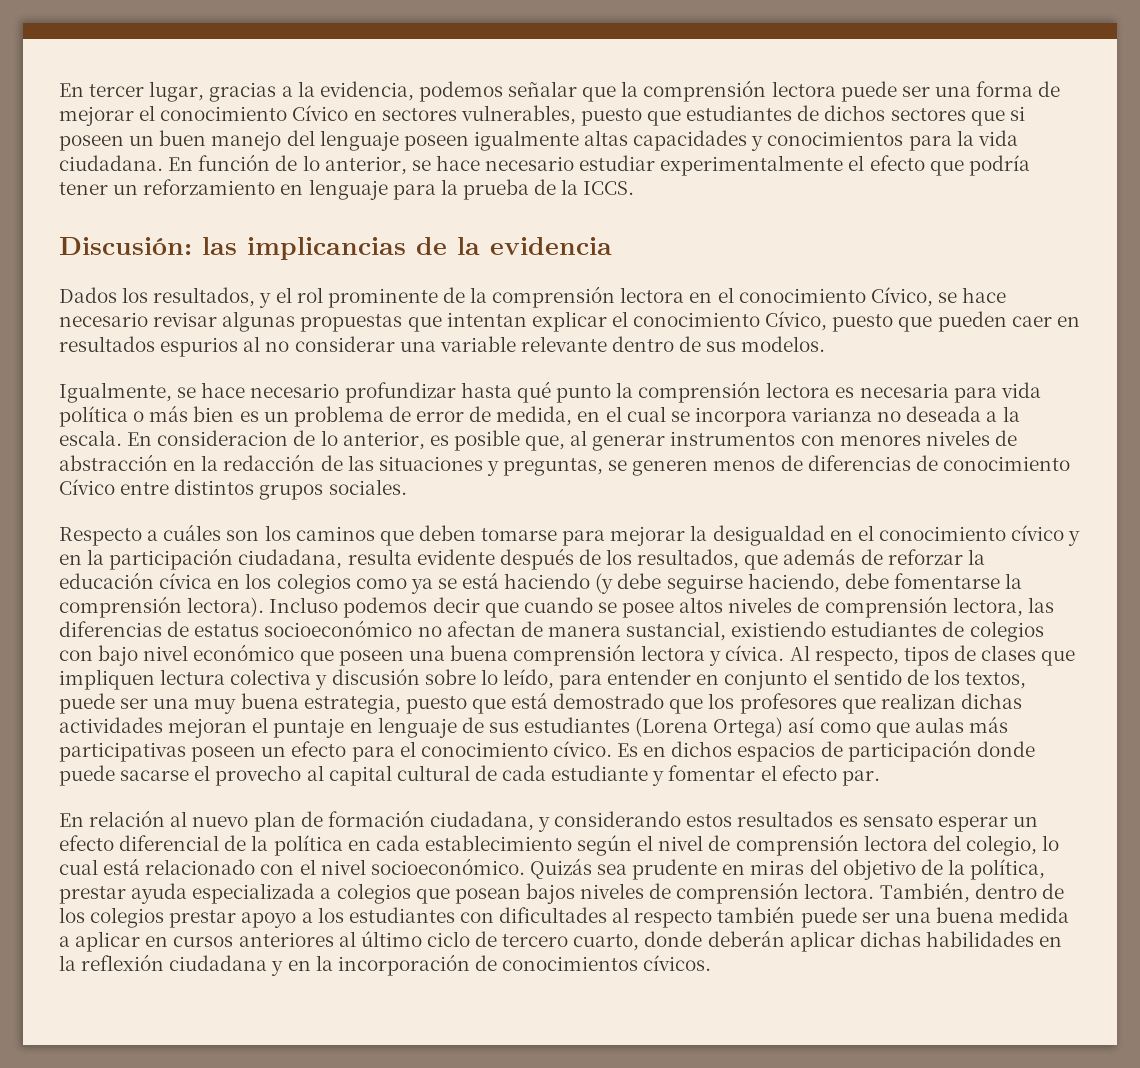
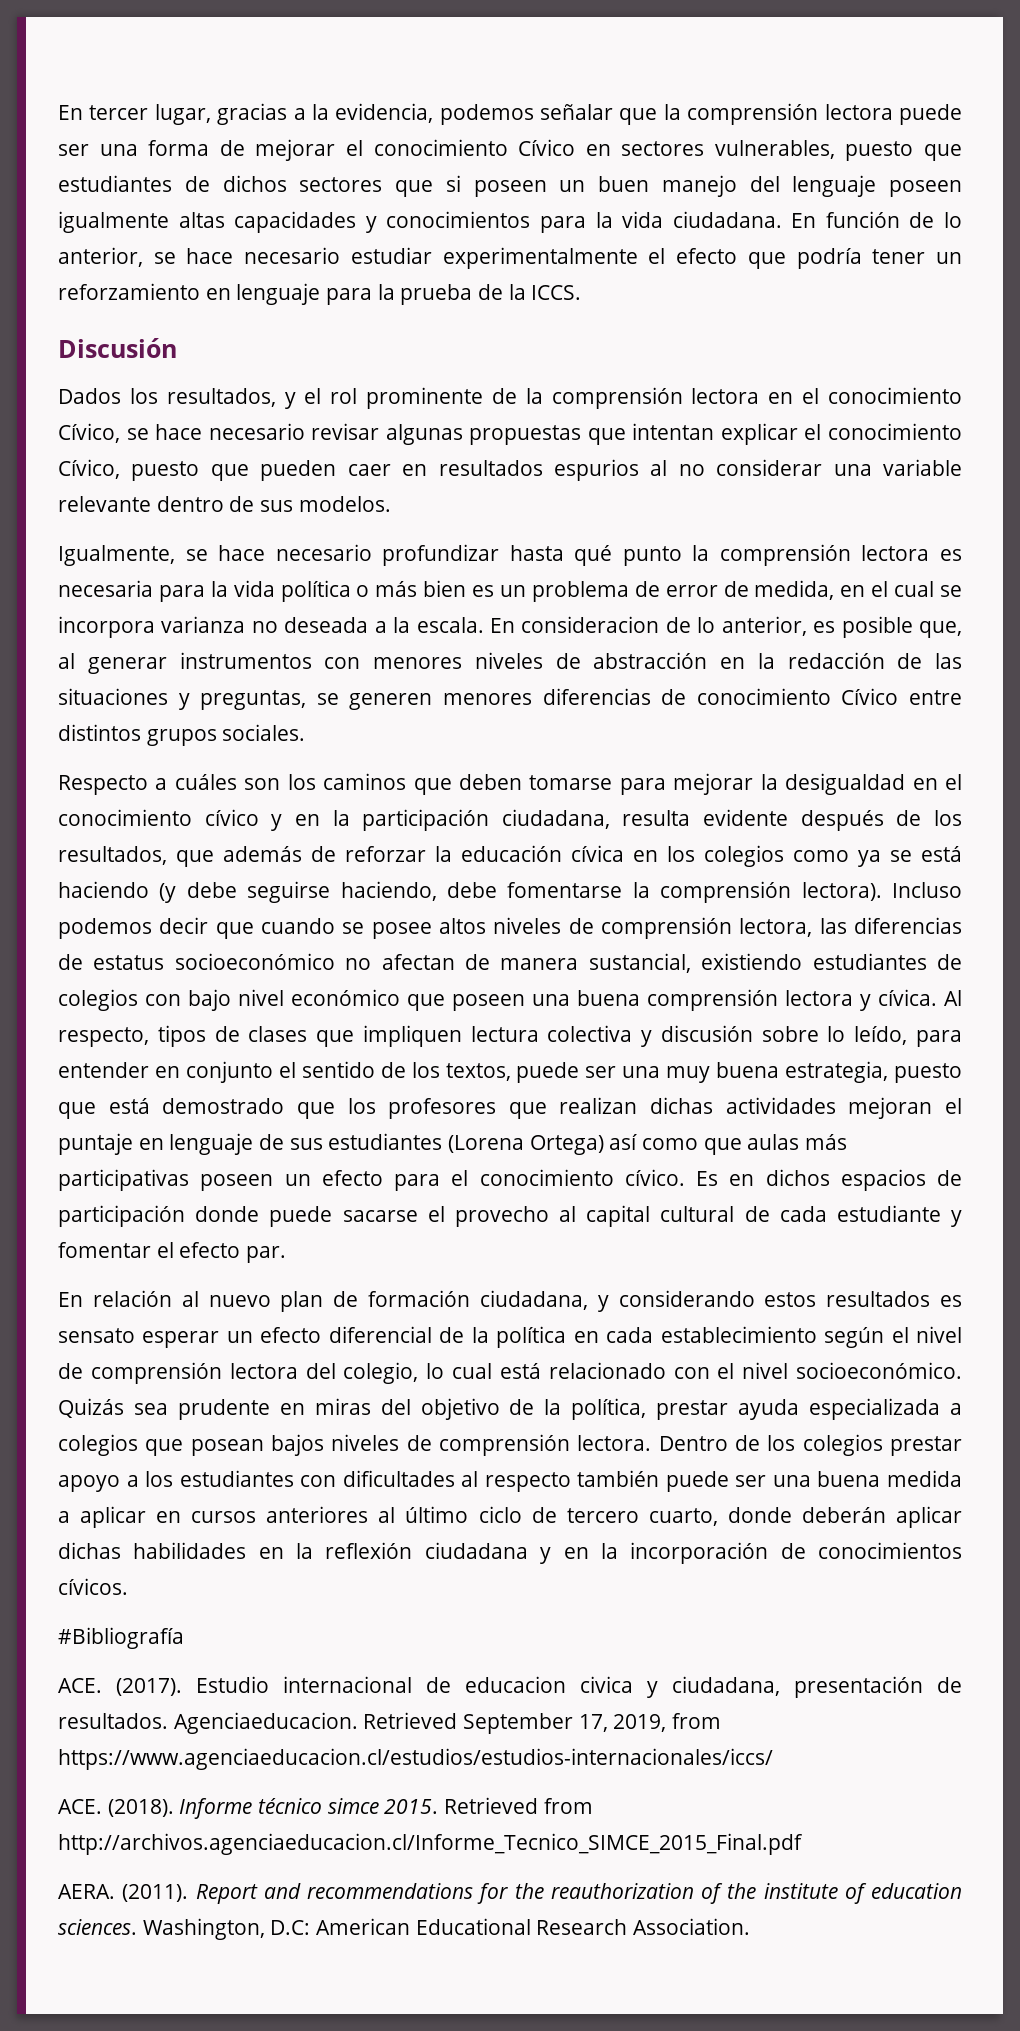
- Discusión: las implicancias de la evidencia
+ Discusión
- Igualmente, se hace necesario profundizar hasta qué punto la comprensión lectora es necesaria para vida política o más bien es un problema de error de medida, en el cual se incorpora varianza no deseada a la escala.
+ Igualmente, se hace necesario profundizar hasta qué punto la comprensión lectora es necesaria para la vida política o más bien es un problema de error de medida, en el cual se incorpora varianza no deseada a la escala.
- En consideracion de lo anterior, es posible que, al generar instrumentos con menores niveles de abstracción en la redacción de las situaciones y preguntas, se generen menos de diferencias de conocimiento Cívico entre distintos grupos sociales.
+ En consideracion de lo anterior, es posible que, al generar instrumentos con menores niveles de abstracción en la redacción de las situaciones y preguntas, se generen menores diferencias de conocimiento Cívico entre distintos grupos sociales.
- También, dentro de los colegios prestar apoyo a los estudiantes con dificultades al respecto también puede ser una buena medida a aplicar en cursos anteriores al último ciclo de tercero cuarto, donde deberán aplicar dichas habilidades en la reflexión ciudadana y en la incorporación de conocimientos cívicos.
+ Dentro de los colegios prestar apoyo a los estudiantes con dificultades al respecto también puede ser una buena medida a aplicar en cursos anteriores al último ciclo de tercero cuarto, donde deberán aplicar dichas habilidades en la reflexión ciudadana y en la incorporación de conocimientos cívicos.
+ #Bibliografía
+ ACE. (2017). Estudio internacional de educacion civica y ciudadana, presentación de resultados. Agenciaeducacion. Retrieved September 17, 2019, from https://www.agenciaeducacion.cl/estudios/estudios-internacionales/iccs/
+ ACE. (2018). Informe técnico simce 2015. Retrieved from http://archivos.agenciaeducacion.cl/Informe_Tecnico_SIMCE_2015_Final.pdf
+ AERA. (2011). Report and recommendations for the reauthorization of the institute of education sciences. Washington, D.C: American Educational Research Association.

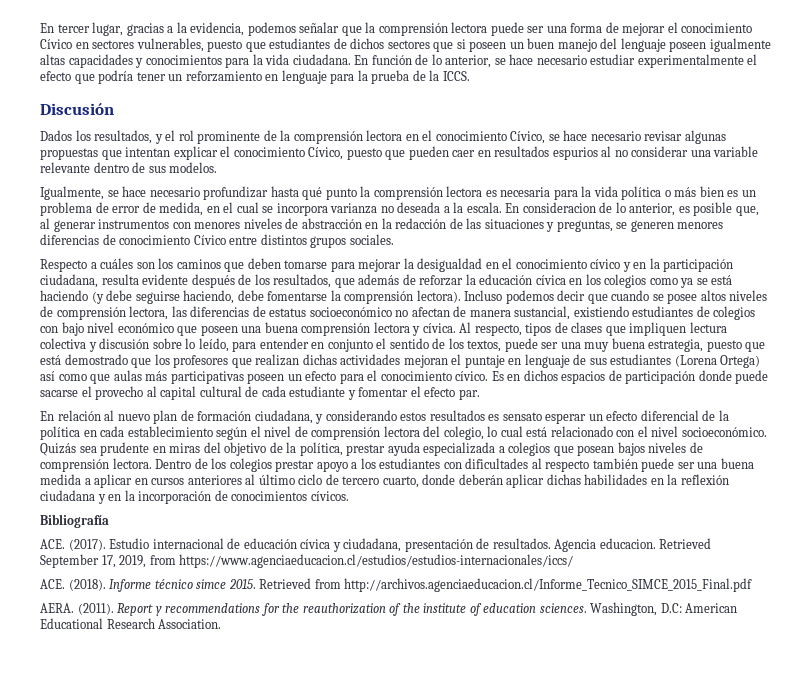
- #Bibliografía
+ Bibliografía
- Estudio internacional de educacion civica y ciudadana, presentación de resultados.
+ Estudio internacional de educación cívica y ciudadana, presentación de resultados.
- Agenciaeducacion.
+ Agencia educacion.
- Report and recommendations for the reauthorization of the institute of education sciences.
+ Report y recommendations for the reauthorization of the institute of education sciences.

